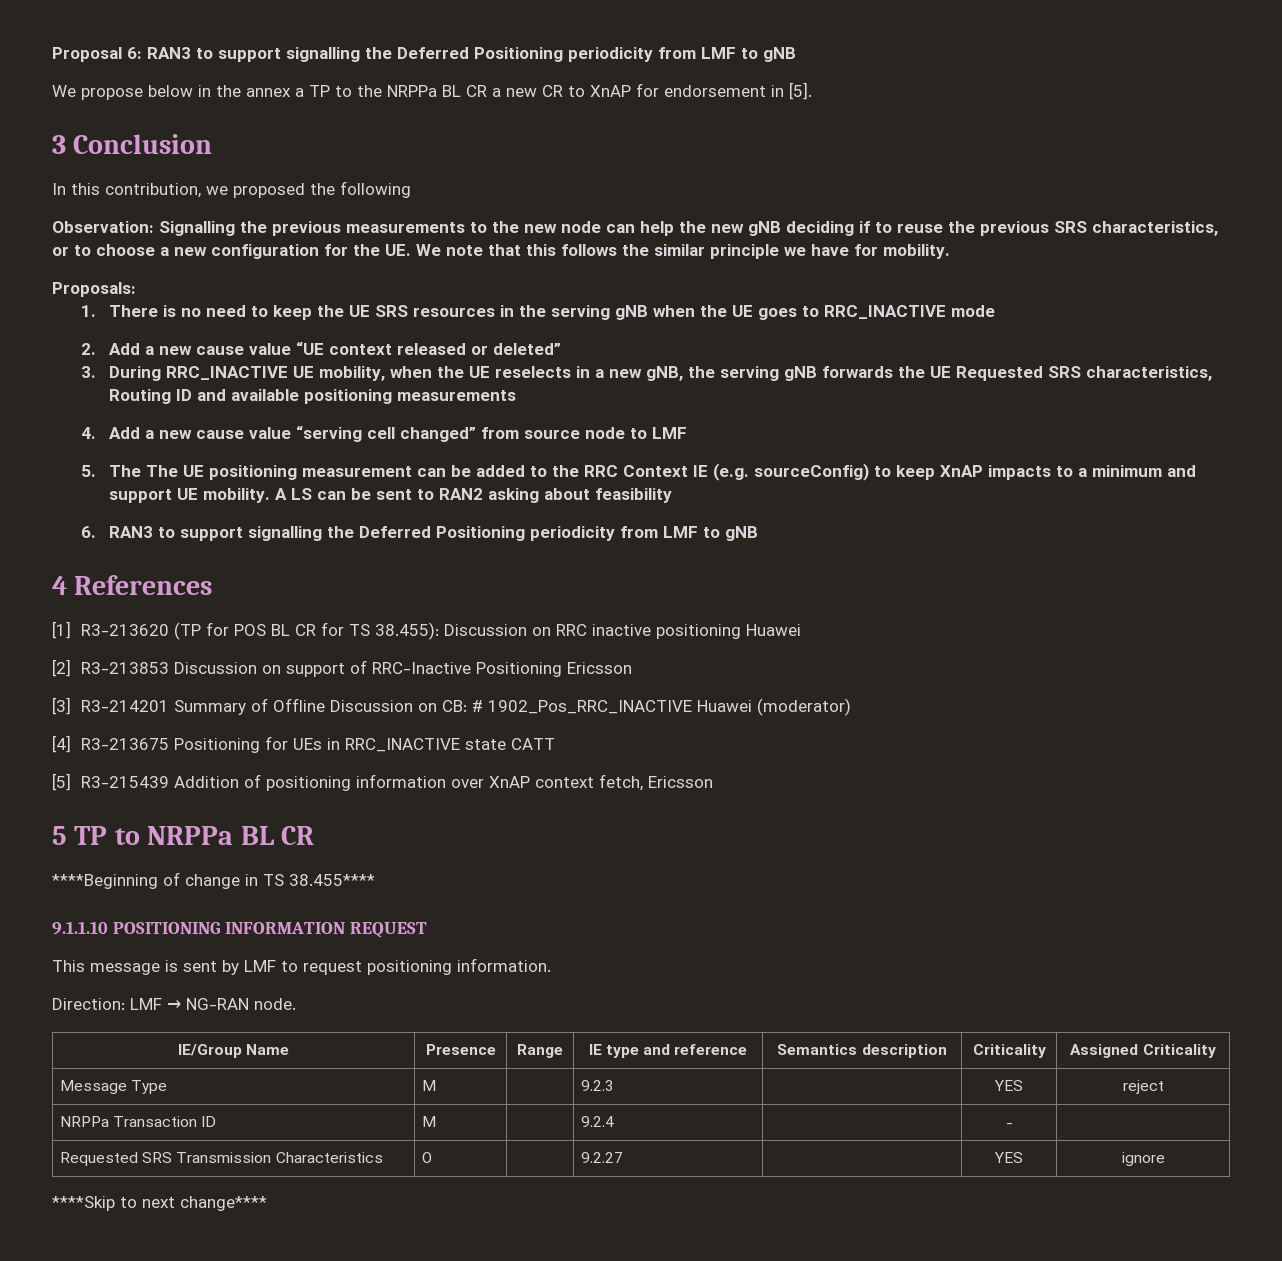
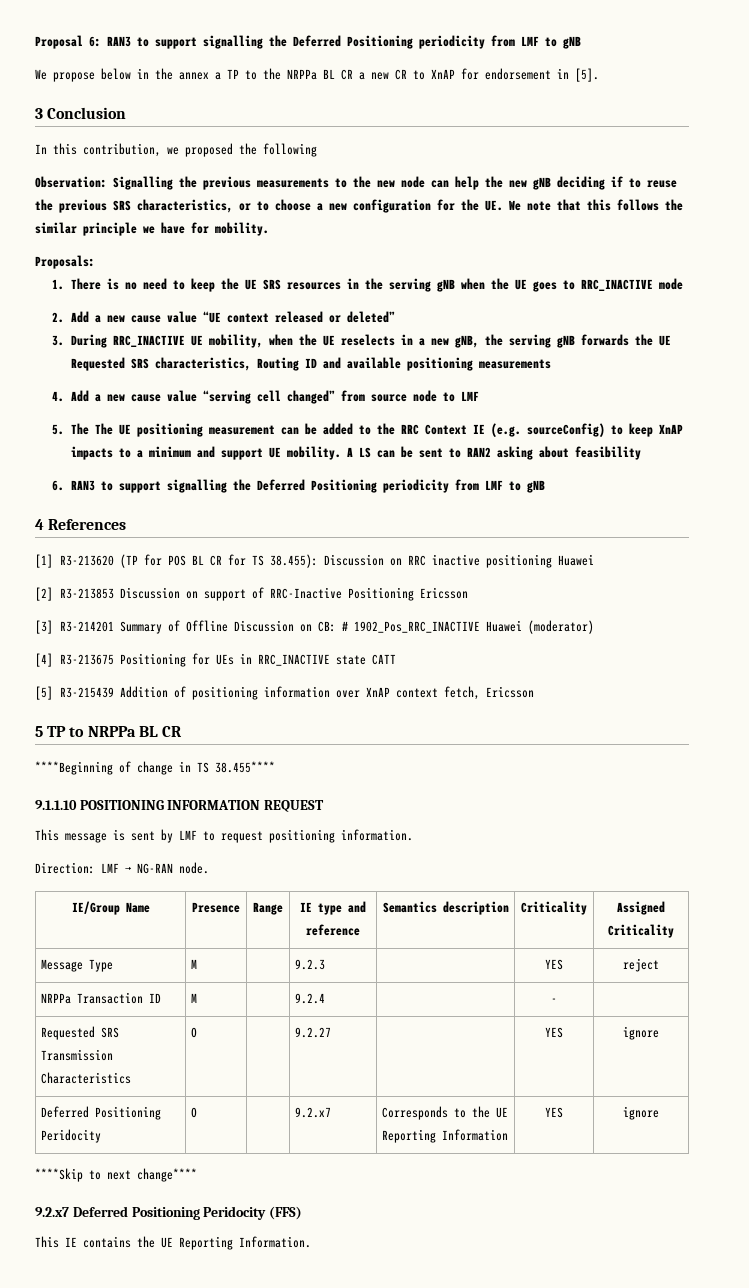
+ Deferred Positioning Peridocity | O | | 9.2.x7 | Corresponds to the UE Reporting Information | YES | ignore
  ****Skip to next change****
+ 9.2.x7 Deferred Positioning Peridocity (FFS)
+ This IE contains the UE Reporting Information.

